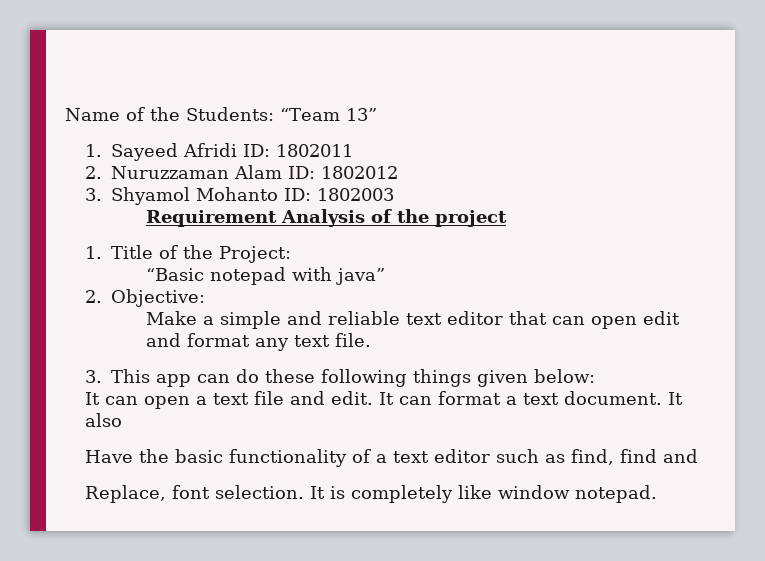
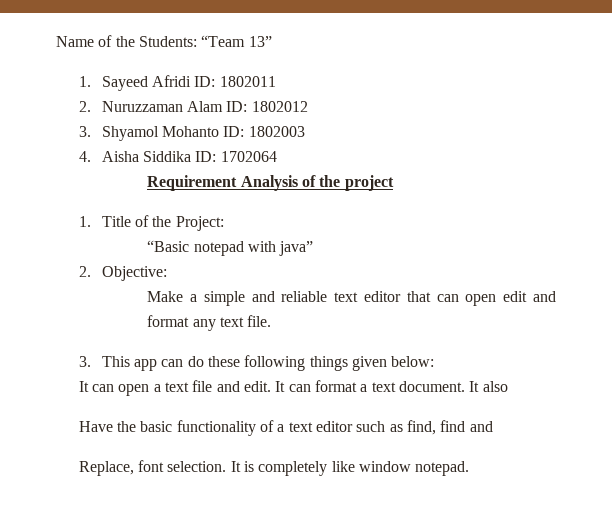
+ 4. Aisha Siddika ID: 1702064

